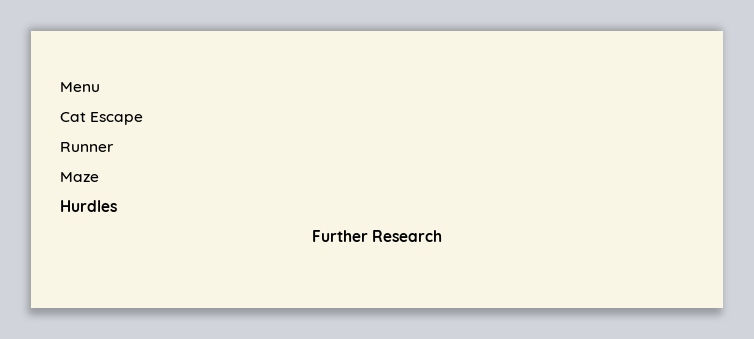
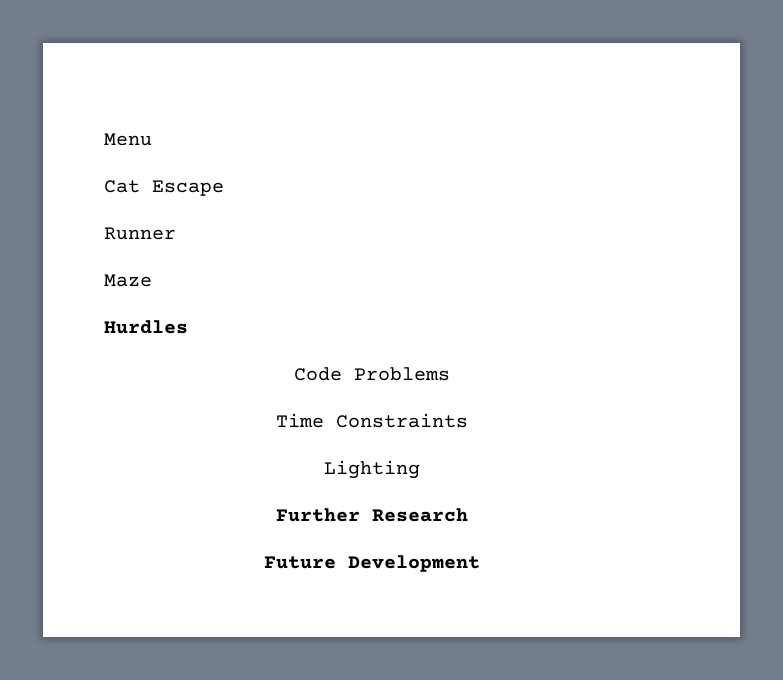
+ Code Problems
+ Time Constraints
+ Lighting
+ Future Development

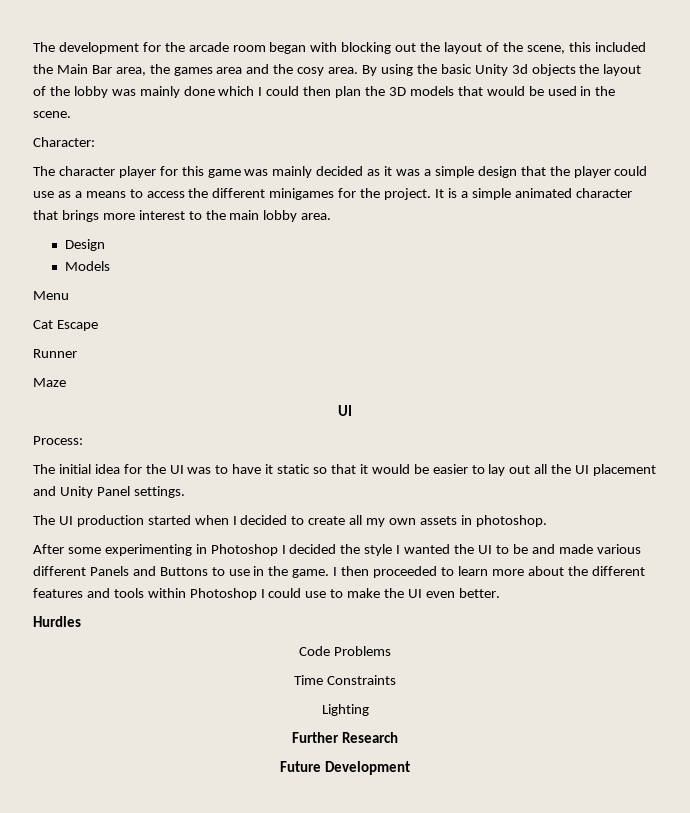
+ The development for the arcade room began with blocking out the layout of the scene, this included the Main Bar area, the games area and the cosy area. By using the basic Unity 3d objects the layout of the lobby was mainly done which I could then plan the 3D models that would be used in the scene.
+ Character:
+ The character player for this game was mainly decided as it was a simple design that the player could use as a means to access the different minigames for the project. It is a simple animated character that brings more interest to the main lobby area.
+ Design
+ Models
  Maze
+ UI
+ Process:
+ The initial idea for the UI was to have it static so that it would be easier to lay out all the UI placement and Unity Panel settings.
+ The UI production started when I decided to create all my own assets in photoshop.
+ After some experimenting in Photoshop I decided the style I wanted the UI to be and made various different Panels and Buttons to use in the game. I then proceeded to learn more about the different features and tools within Photoshop I could use to make the UI even better.

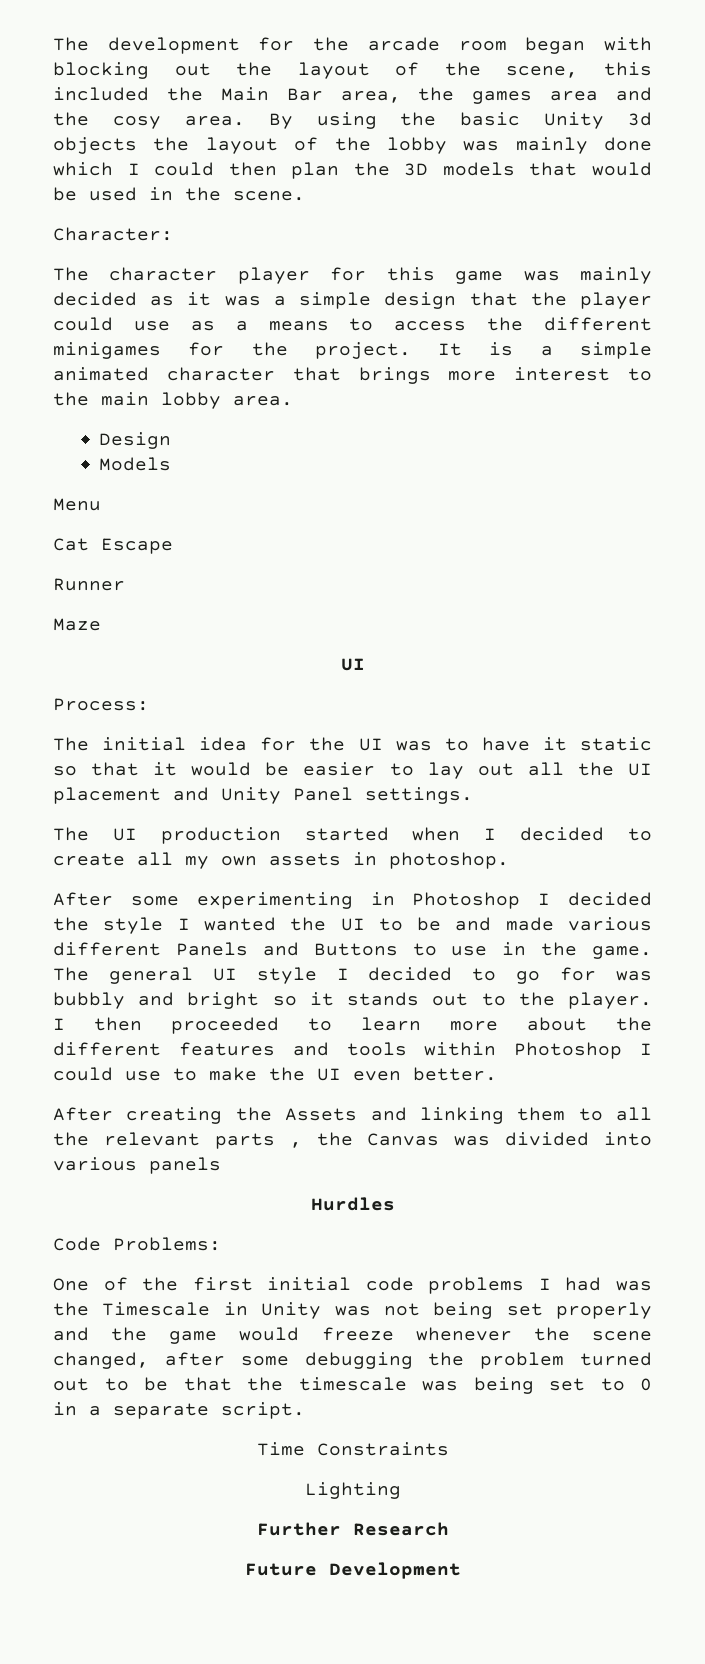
+ The general UI style I decided to go for was bubbly and bright so it stands out to the player.
+ After creating the Assets and linking them to all the relevant parts , the Canvas was divided into various panels
  Hurdles
- Code Problems
+ Code Problems:
+ One of the first initial code problems I had was the Timescale in Unity was not being set properly and the game would freeze whenever the scene changed, after some debugging the problem turned out to be that the timescale was being set to 0 in a separate script.

